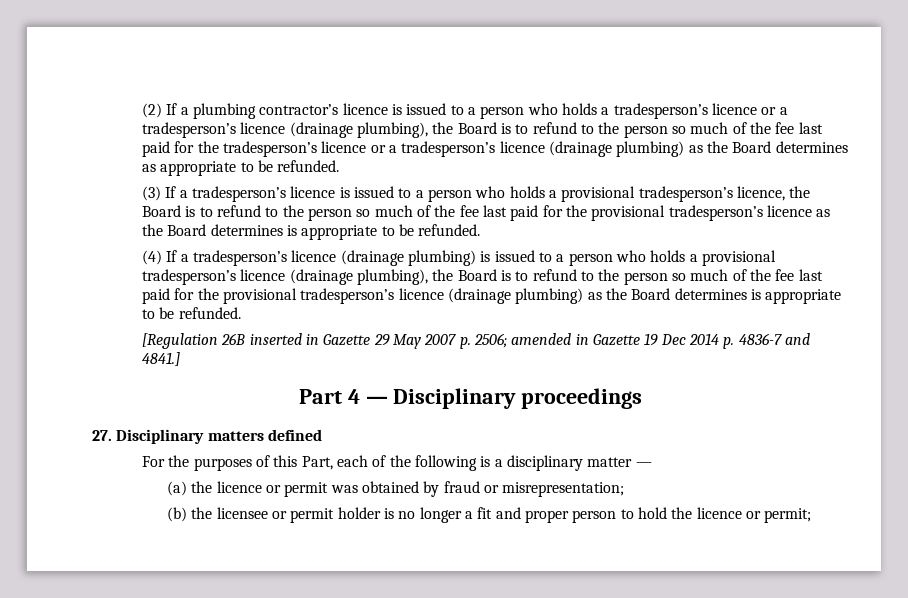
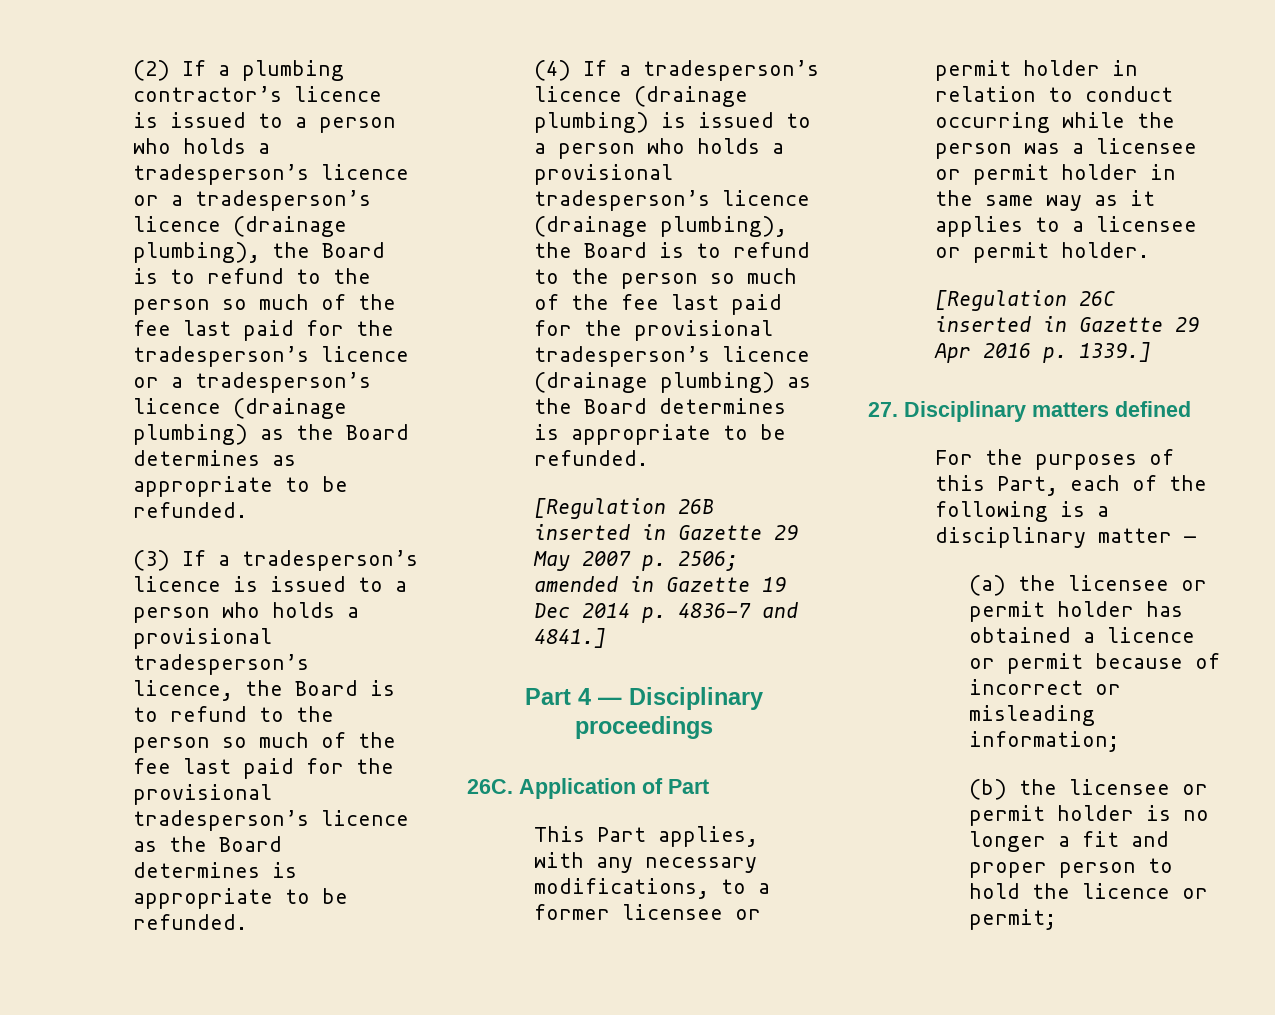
+ 26C. Application of Part
+ This Part applies, with any necessary modifications, to a former licensee or permit holder in relation to conduct occurring while the person was a licensee or permit holder in the same way as it applies to a licensee or permit holder.
+ [Regulation 26C inserted in Gazette 29 Apr 2016 p. 1339.]
- (a) the licence or permit was obtained by fraud or misrepresentation;
+ (a) the licensee or permit holder has obtained a licence or permit because of incorrect or misleading information;

